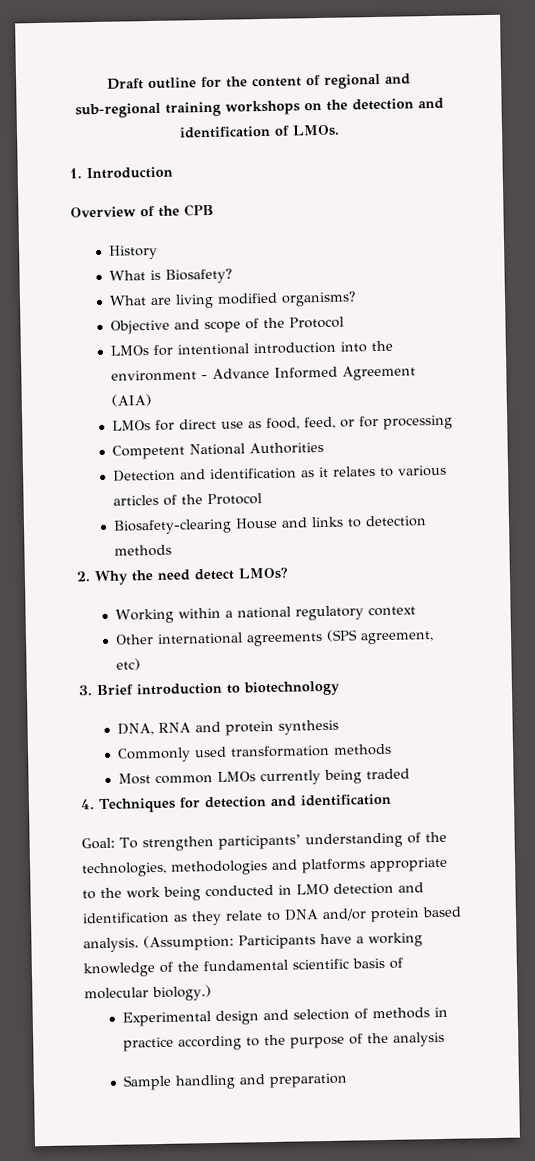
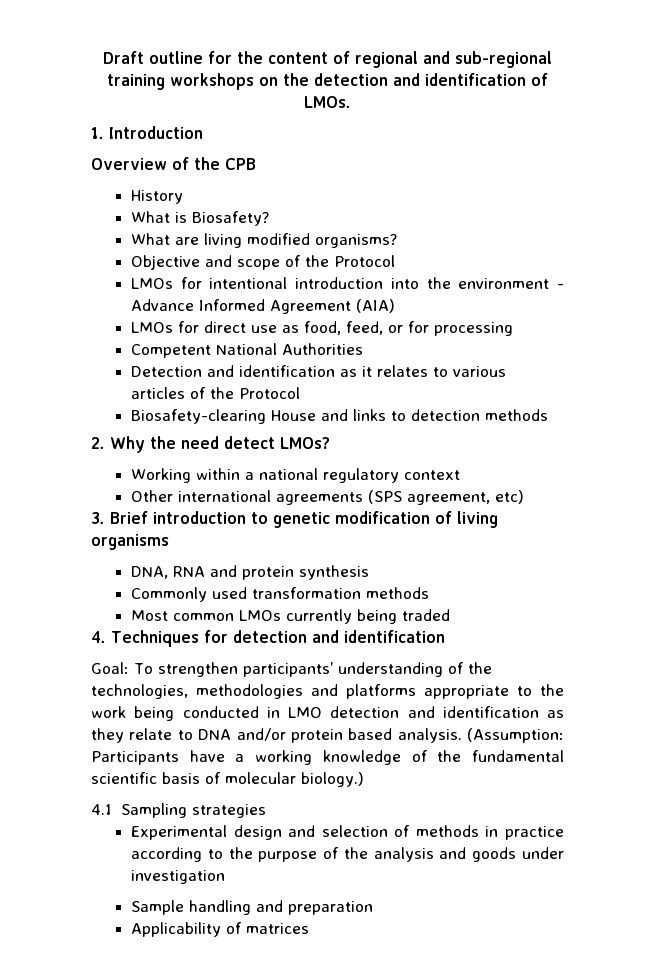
- 3. Brief introduction to biotechnology
+ 3. Brief introduction to genetic modification of living organisms
+ 4.1 Sampling strategies
- Experimental design and selection of methods in practice according to the purpose of the analysis
+ Experimental design and selection of methods in practice according to the purpose of the analysis and goods under investigation
+ Applicability of matrices

